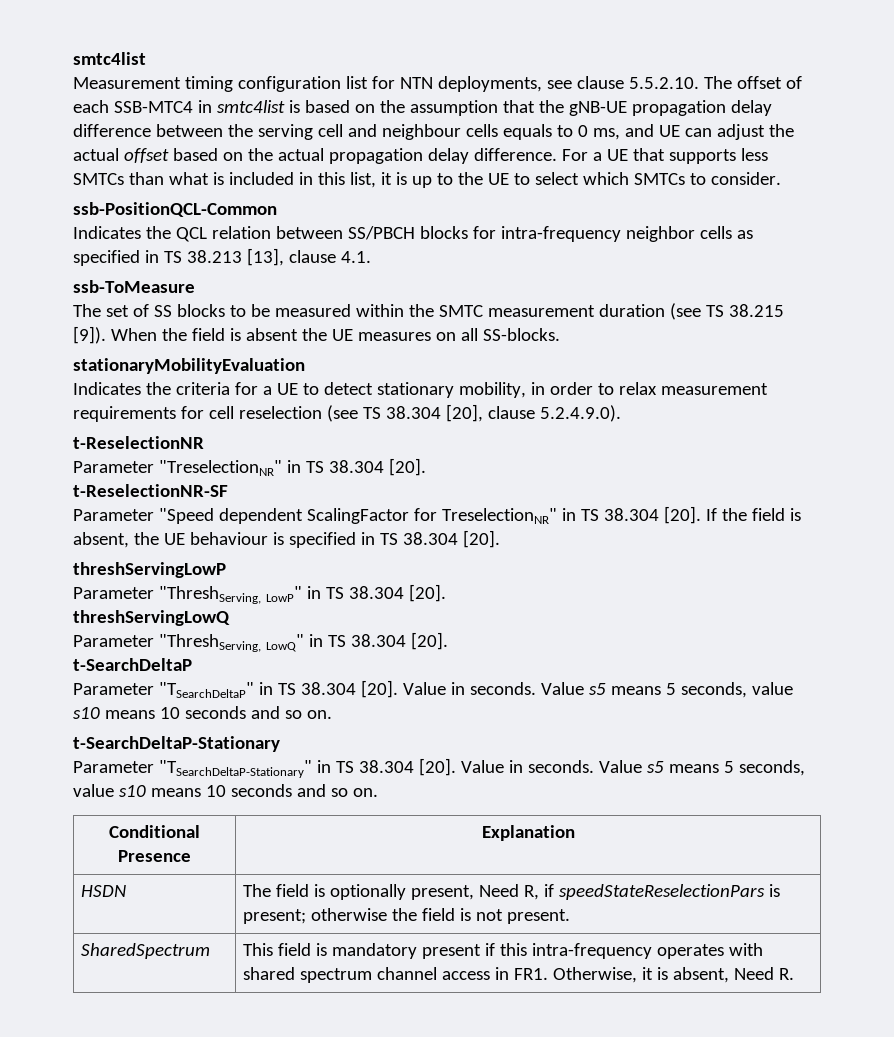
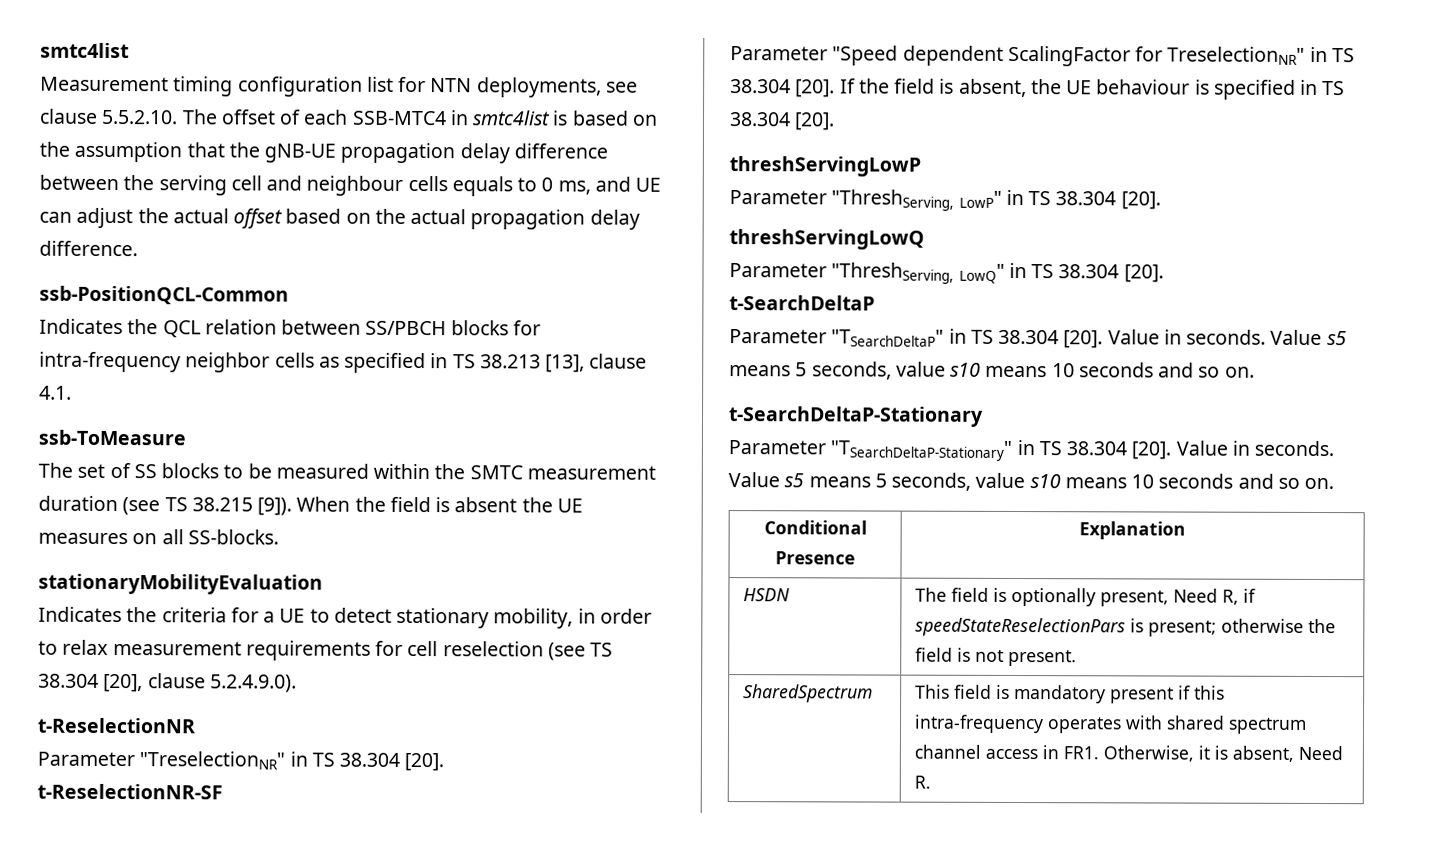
- For a UE that supports less SMTCs than what is included in this list, it is up to the UE to select which SMTCs to consider.

